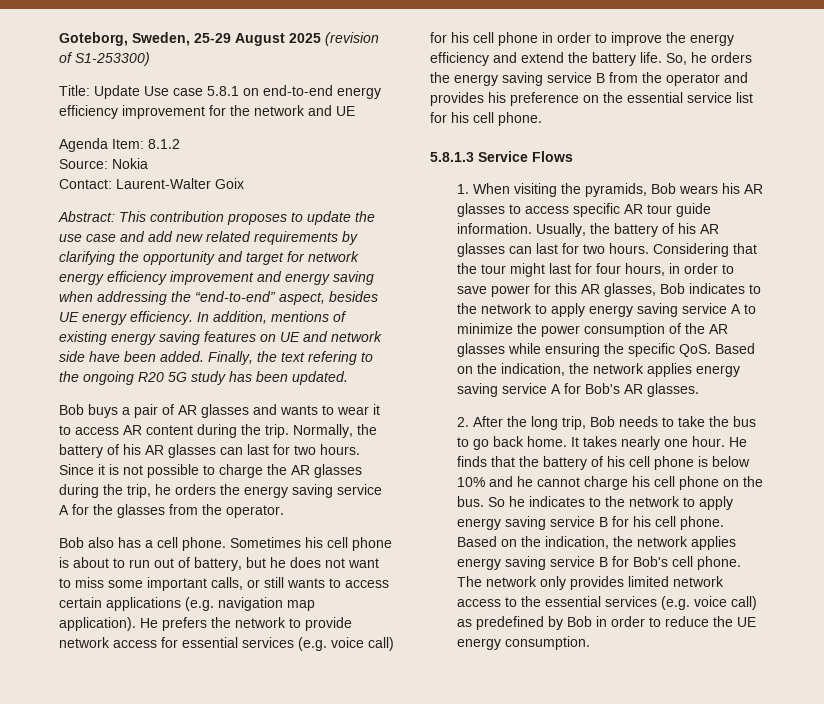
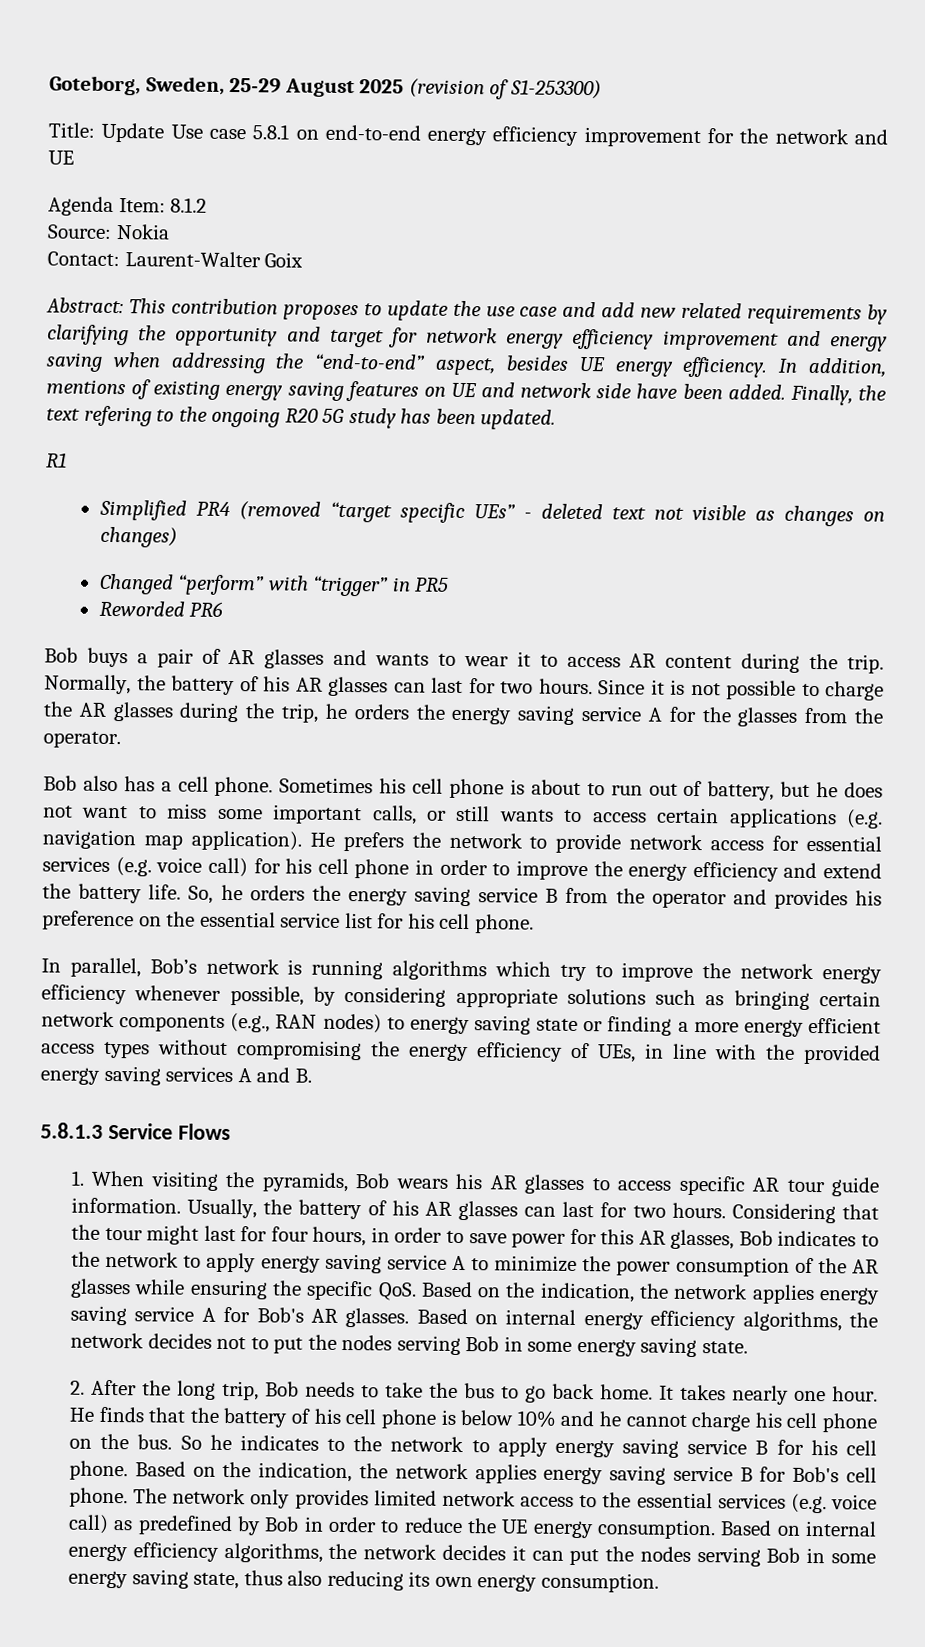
+ R1
+ Simplified PR4 (removed “target specific UEs” - deleted text not visible as changes on changes)
+ Changed “perform” with “trigger” in PR5
+ Reworded PR6
+ In parallel, Bob’s network is running algorithms which try to improve the network energy efficiency whenever possible, by considering appropriate solutions such as bringing certain network components (e.g., RAN nodes) to energy saving state or finding a more energy efficient access types without compromising the energy efficiency of UEs, in line with the provided energy saving services A and B.
+ Based on internal energy efficiency algorithms, the network decides not to put the nodes serving Bob in some energy saving state.
+ Based on internal energy efficiency algorithms, the network decides it can put the nodes serving Bob in some energy saving state, thus also reducing its own energy consumption.

